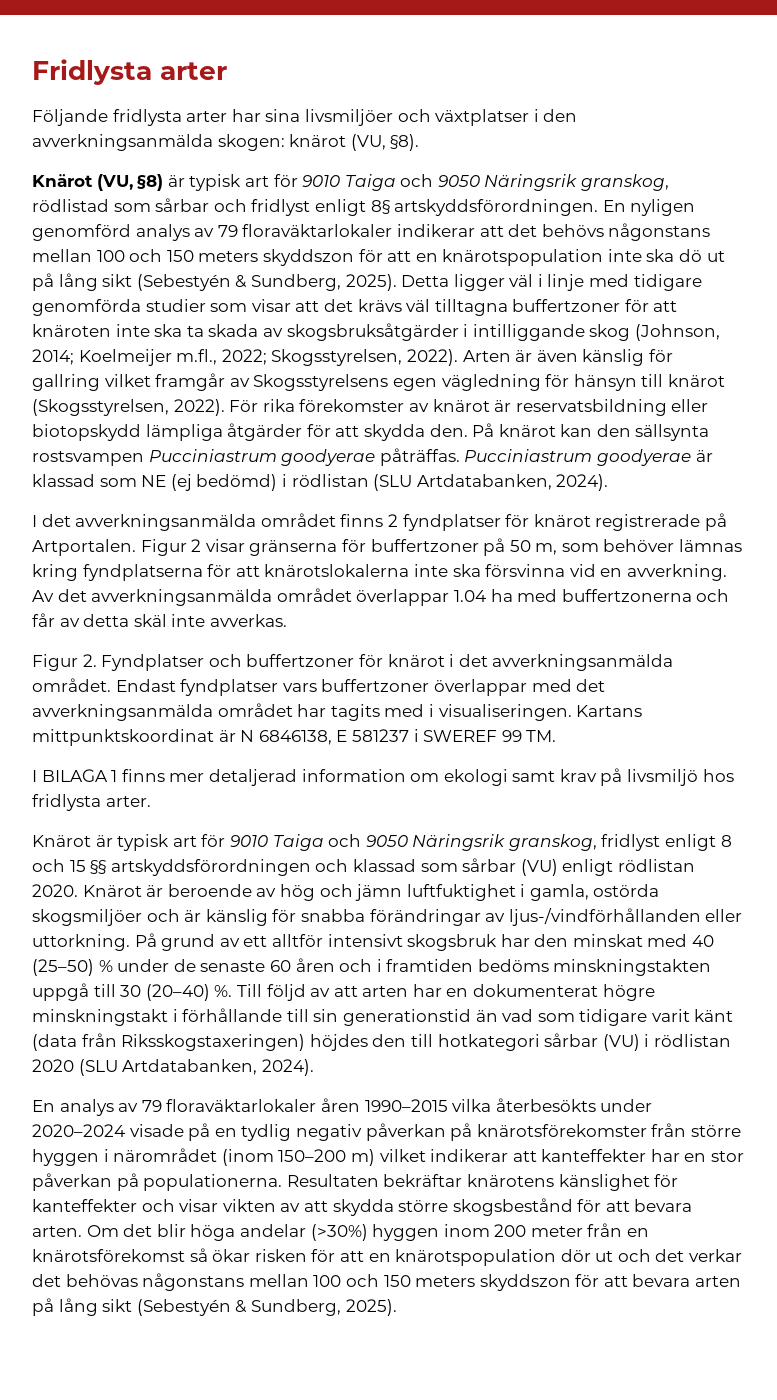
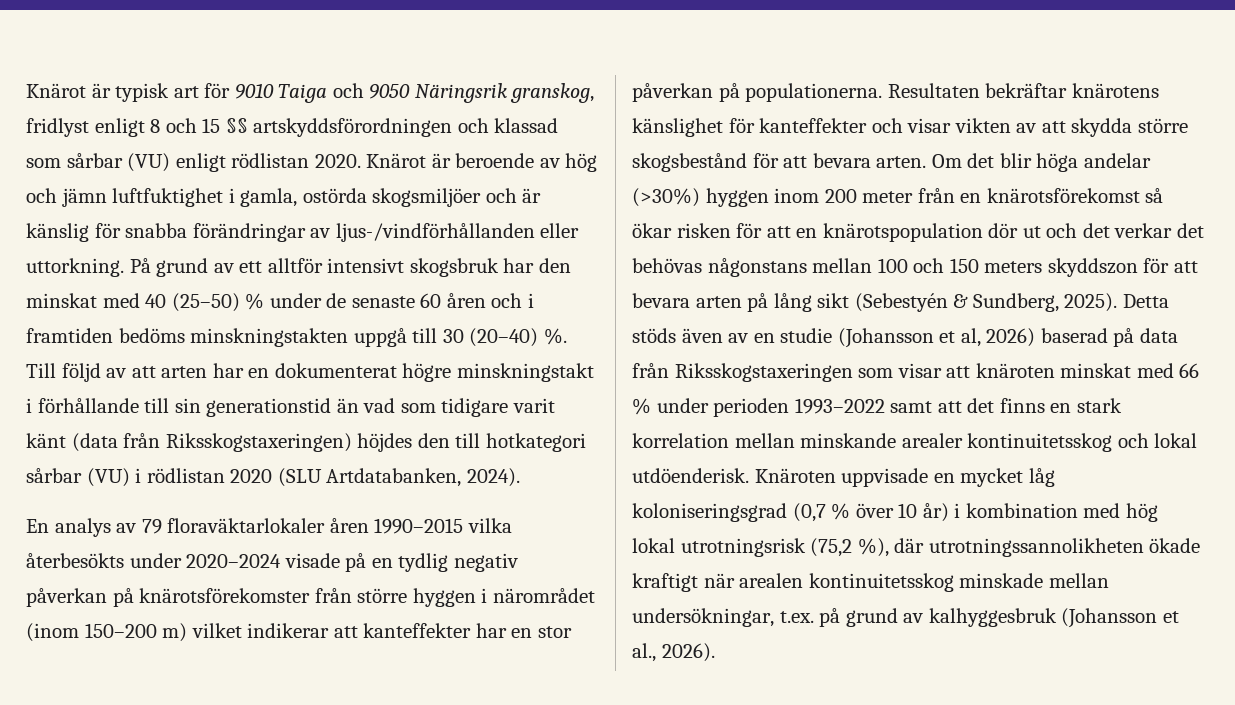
- Fridlysta arter
- Följande fridlysta arter har sina livsmiljöer och växtplatser i den avverkningsanmälda skogen: knärot (VU, §8).
- Knärot (VU, §8) är typisk art för 9010 Taiga och 9050 Näringsrik granskog, rödlistad som sårbar och fridlyst enligt 8§ artskyddsförordningen. En nyligen genomförd analys av 79 floraväktarlokaler indikerar att det behövs någonstans mellan 100 och 150 meters skyddszon för att en knärotspopulation inte ska dö ut på lång sikt (Sebestyén & Sundberg, 2025). Detta ligger väl i linje med tidigare genomförda studier som visar att det krävs väl tilltagna buffertzoner för att knäroten inte ska ta skada av skogsbruksåtgärder i intilliggande skog (Johnson, 2014; Koelmeijer m.fl., 2022; Skogsstyrelsen, 2022). Arten är även känslig för gallring vilket framgår av Skogsstyrelsens egen vägledning för hänsyn till knärot (Skogsstyrelsen, 2022). För rika förekomster av knärot är reservatsbildning eller biotopskydd lämpliga åtgärder för att skydda den. På knärot kan den sällsynta rostsvampen Pucciniastrum goodyerae påträffas. Pucciniastrum goodyerae är klassad som NE (ej bedömd) i rödlistan (SLU Artdatabanken, 2024).
- I det avverkningsanmälda området finns 2 fyndplatser för knärot registrerade på Artportalen. Figur 2 visar gränserna för buffertzoner på 50 m, som behöver lämnas kring fyndplatserna för att knärotslokalerna inte ska försvinna vid en avverkning. Av det avverkningsanmälda området överlappar 1.04 ha med buffertzonerna och får av detta skäl inte avverkas.
- Figur 2. Fyndplatser och buffertzoner för knärot i det avverkningsanmälda området. Endast fyndplatser vars buffertzoner överlappar med det avverkningsanmälda området har tagits med i visualiseringen. Kartans mittpunktskoordinat är N 6846138, E 581237 i SWEREF 99 TM.
- I BILAGA 1 finns mer detaljerad information om ekologi samt krav på livsmiljö hos fridlysta arter.
+ Detta stöds även av en studie (Johansson et al, 2026) baserad på data från Riksskogstaxeringen som visar att knäroten minskat med 66 % under perioden 1993–2022 samt att det finns en stark korrelation mellan minskande arealer kontinuitetsskog och lokal utdöenderisk. Knäroten uppvisade en mycket låg koloniseringsgrad (0,7 % över 10 år) i kombination med hög lokal utrotningsrisk (75,2 %), där utrotningssannolikheten ökade kraftigt när arealen kontinuitetsskog minskade mellan undersökningar, t.ex. på grund av kalhyggesbruk (Johansson et al., 2026).

